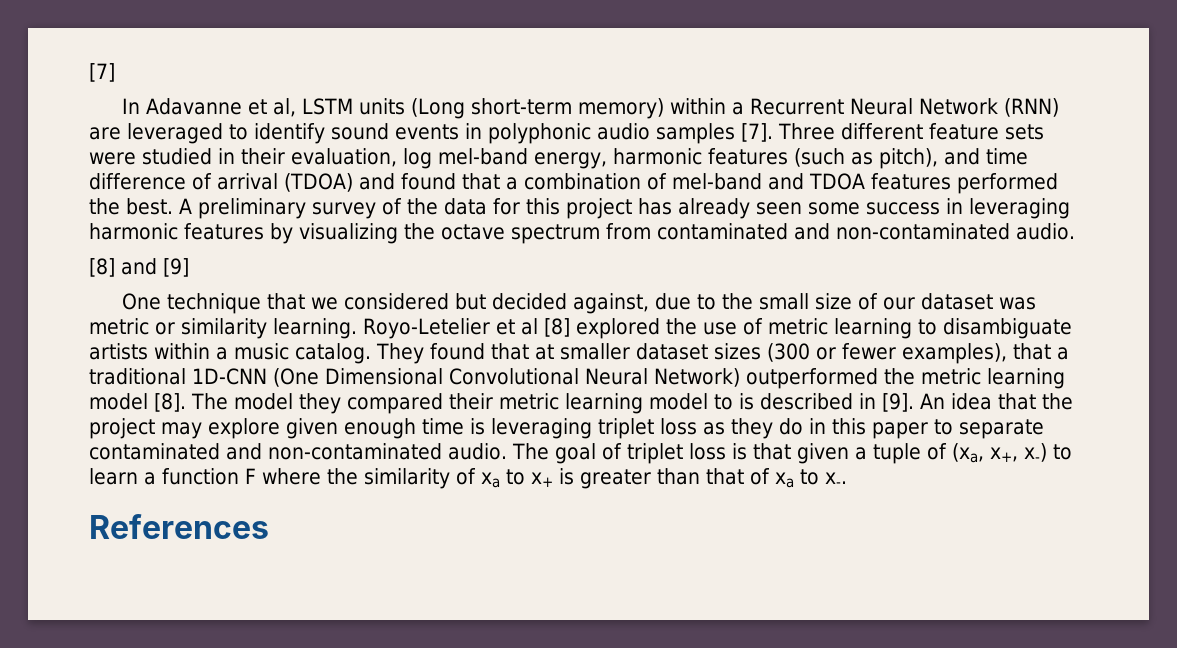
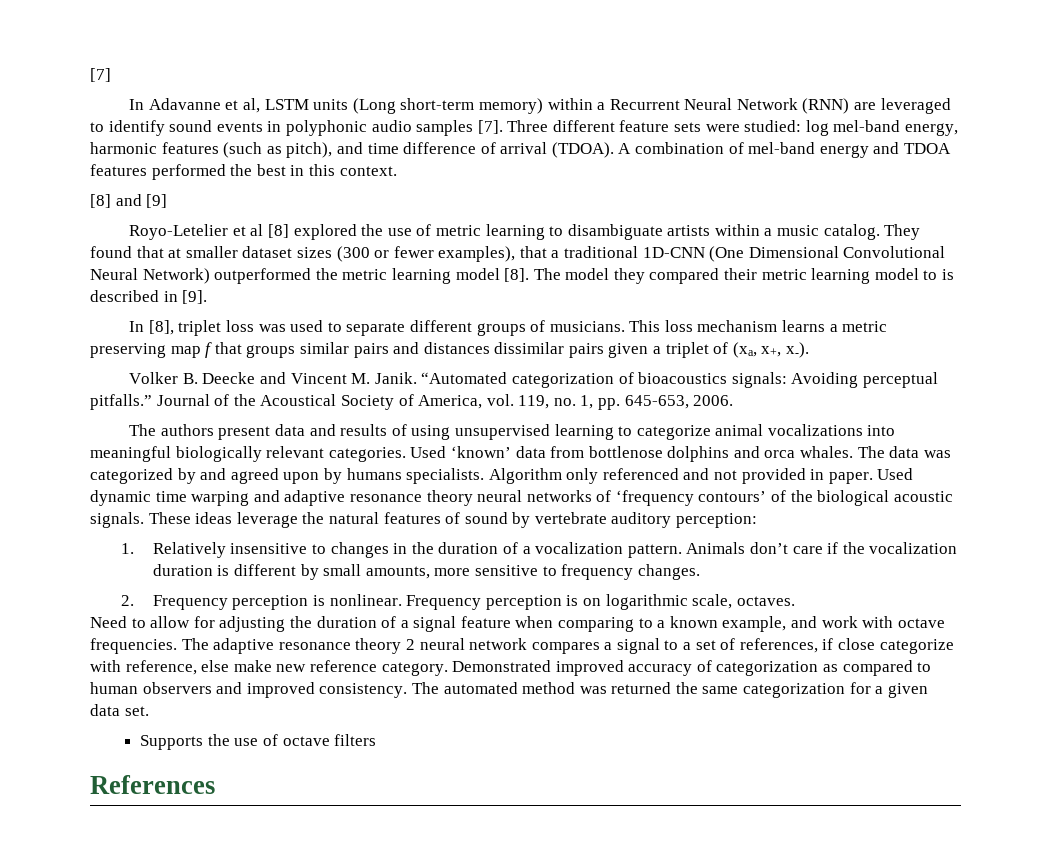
- Three different feature sets were studied in their evaluation, log mel-band energy, harmonic features (such as pitch), and time difference of arrival (TDOA) and found that a combination of mel-band and TDOA features performed the best. A preliminary survey of the data for this project has already seen some success in leveraging harmonic features by visualizing the octave spectrum from contaminated and non-contaminated audio.
+ Three different feature sets were studied: log mel-band energy, harmonic features (such as pitch), and time difference of arrival (TDOA). A combination of mel-band energy and TDOA features performed the best in this context.
  [8] and [9]
- One technique that we considered but decided against, due to the small size of our dataset was metric or similarity learning. Royo-Letelier et al [8] explored the use of metric learning to disambiguate artists within a music catalog.
+ Royo-Letelier et al [8] explored the use of metric learning to disambiguate artists within a music catalog.
- The model they compared their metric learning model to is described in [9]. An idea that the project may explore given enough time is leveraging triplet loss as they do in this paper to separate contaminated and non-contaminated audio. The goal of triplet loss is that given a tuple of (xa, x+, x-) to learn a function F where the similarity of xa to x+ is greater than that of xa to x-.
+ The model they compared their metric learning model to is described in [9].
+ In [8], triplet loss was used to separate different groups of musicians. This loss mechanism learns a metric preserving map f that groups similar pairs and distances dissimilar pairs given a triplet of (xa, x+, x-).
+ Volker B. Deecke and Vincent M. Janik. “Automated categorization of bioacoustics signals: Avoiding perceptual pitfalls.” Journal of the Acoustical Society of America, vol. 119, no. 1, pp. 645-653, 2006.
+ The authors present data and results of using unsupervised learning to categorize animal vocalizations into meaningful biologically relevant categories. Used ‘known’ data from bottlenose dolphins and orca whales. The data was categorized by and agreed upon by humans specialists. Algorithm only referenced and not provided in paper. Used dynamic time warping and adaptive resonance theory neural networks of ‘frequency contours’ of the biological acoustic signals. These ideas leverage the natural features of sound by vertebrate auditory perception:
+ 1. Relatively insensitive to changes in the duration of a vocalization pattern. Animals don’t care if the vocalization duration is different by small amounts, more sensitive to frequency changes.
+ 2. Frequency perception is nonlinear. Frequency perception is on logarithmic scale, octaves.
+ Need to allow for adjusting the duration of a signal feature when comparing to a known example, and work with octave frequencies. The adaptive resonance theory 2 neural network compares a signal to a set of references, if close categorize with reference, else make new reference category. Demonstrated improved accuracy of categorization as compared to human observers and improved consistency. The automated method was returned the same categorization for a given data set.
+ Supports the use of octave filters

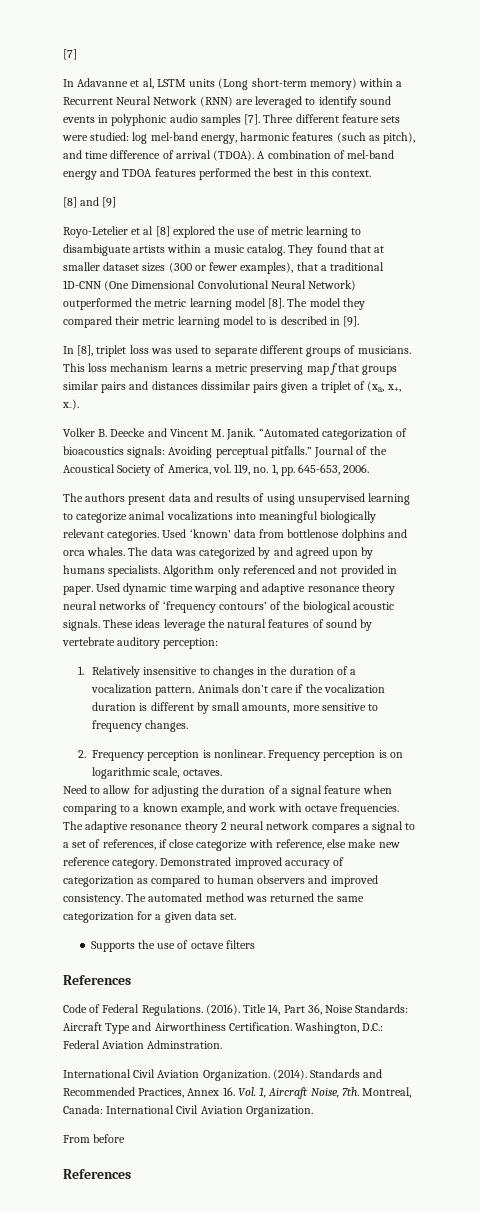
+ Code of Federal Regulations. (2016). Title 14, Part 36, Noise Standards: Aircraft Type and Airworthiness Certification. Washington, D.C.: Federal Aviation Adminstration.
+ International Civil Aviation Organization. (2014). Standards and Recommended Practices, Annex 16. Vol. 1, Aircraft Noise, 7th. Montreal, Canada: International Civil Aviation Organization.
+ From before
+ References

